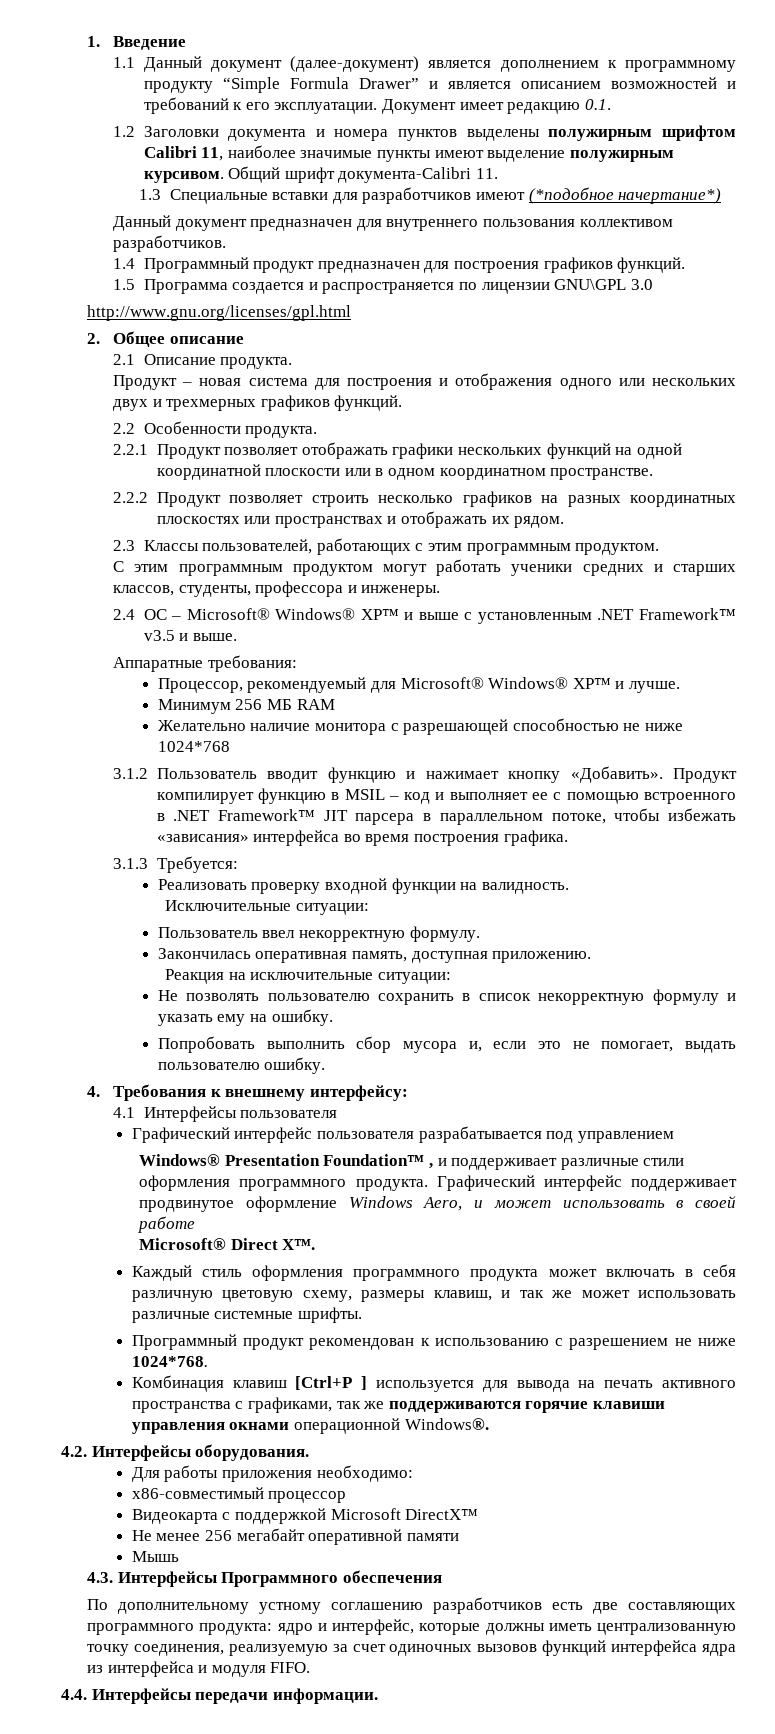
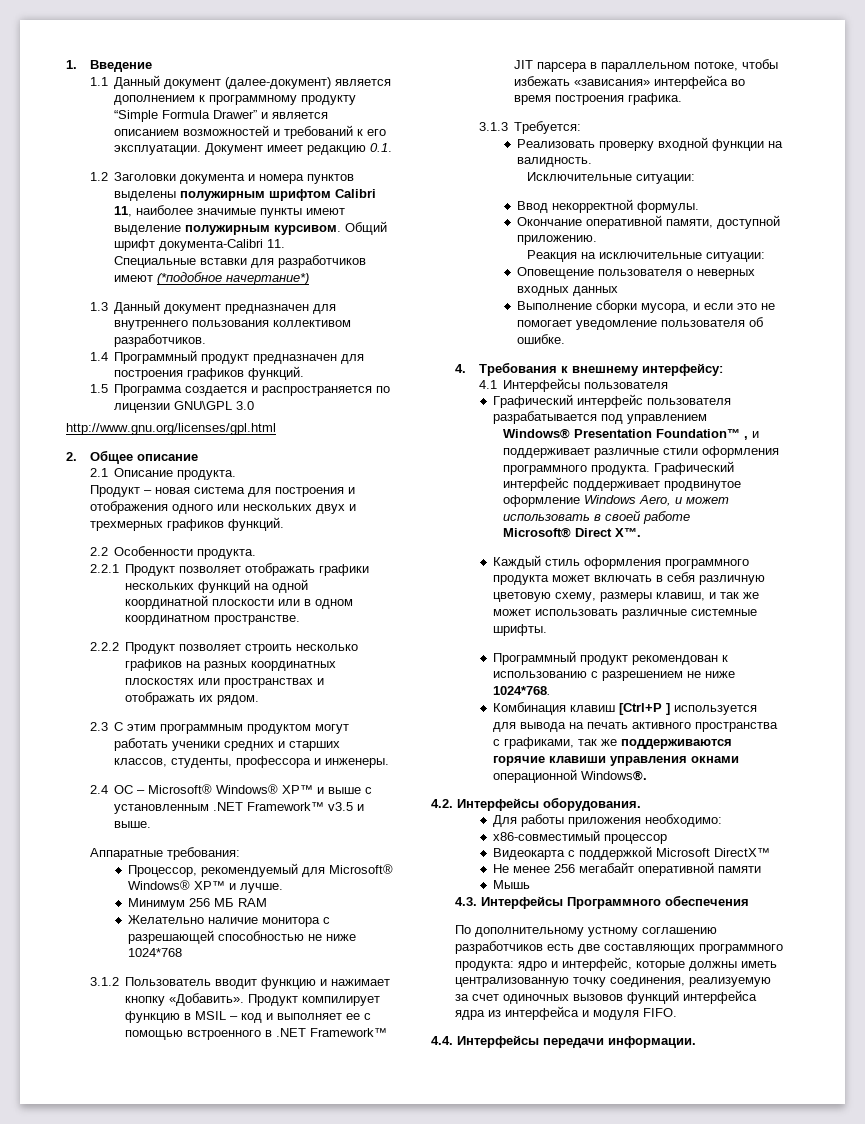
- 1.3 Специальные вставки для разработчиков имеют (*подобное начертание*)
+ Специальные вставки для разработчиков имеют (*подобное начертание*)
- Данный документ предназначен для внутреннего пользования коллективом разработчиков.
+ 1.3 Данный документ предназначен для внутреннего пользования коллективом разработчиков.
- 2.3 Классы пользователей, работающих с этим программным продуктом.
- С этим программным продуктом могут работать ученики средних и старших классов, студенты, профессора и инженеры.
+ 2.3 С этим программным продуктом могут работать ученики средних и старших классов, студенты, профессора и инженеры.
- Пользователь ввел некорректную формулу.
- Закончилась оперативная память, доступная приложению.
+ Ввод некорректной формулы.
+ Окончание оперативной памяти, доступной приложению.
- Не позволять пользователю сохранить в список некорректную формулу и указать ему на ошибку.
- Попробовать выполнить сбор мусора и, если это не помогает, выдать пользователю ошибку.
+ Оповещение пользователя о неверных входных данных
+ Выполнение сборки мусора, и если это не помогает уведомление пользователя об ошибке.

